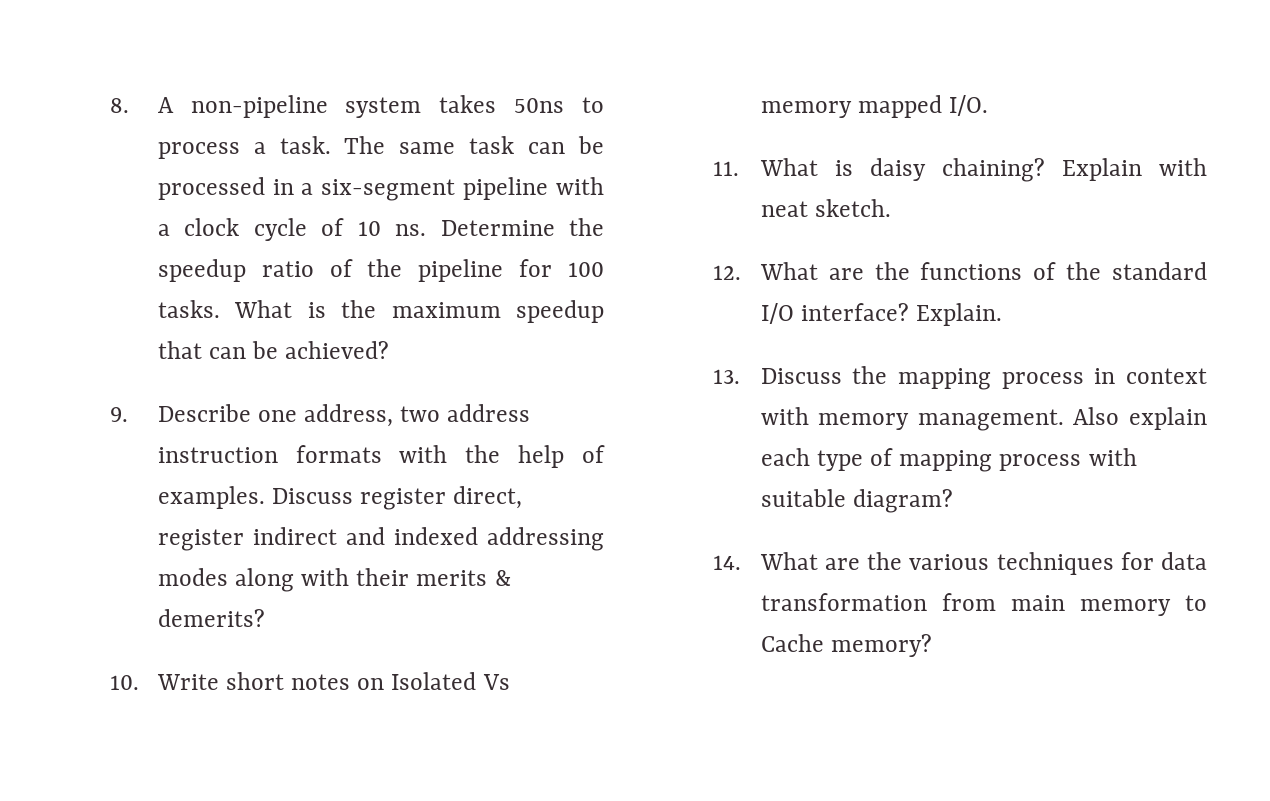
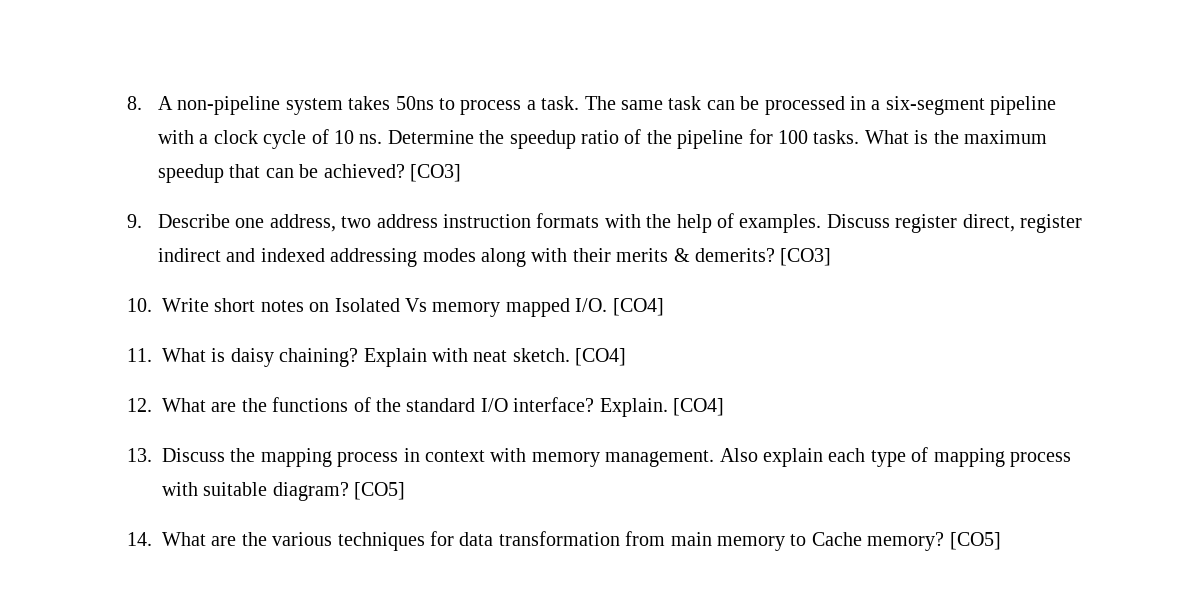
- What is the maximum speedup that can be achieved?
+ What is the maximum speedup that can be achieved? [CO3]
- Discuss register direct, register indirect and indexed addressing modes along with their merits & demerits?
+ Discuss register direct, register indirect and indexed addressing modes along with their merits & demerits? [CO3]
- 10. Write short notes on Isolated Vs memory mapped I/O.
+ 10. Write short notes on Isolated Vs memory mapped I/O. [CO4]
- Explain with neat sketch.
+ Explain with neat sketch. [CO4]
- Explain.
+ Explain. [CO4]
- Also explain each type of mapping process with suitable diagram?
+ Also explain each type of mapping process with suitable diagram? [CO5]
- 14. What are the various techniques for data transformation from main memory to Cache memory?
+ 14. What are the various techniques for data transformation from main memory to Cache memory? [CO5]

